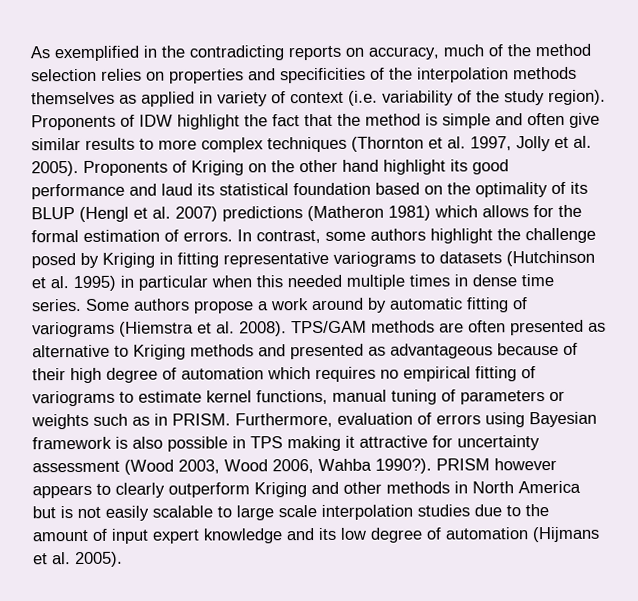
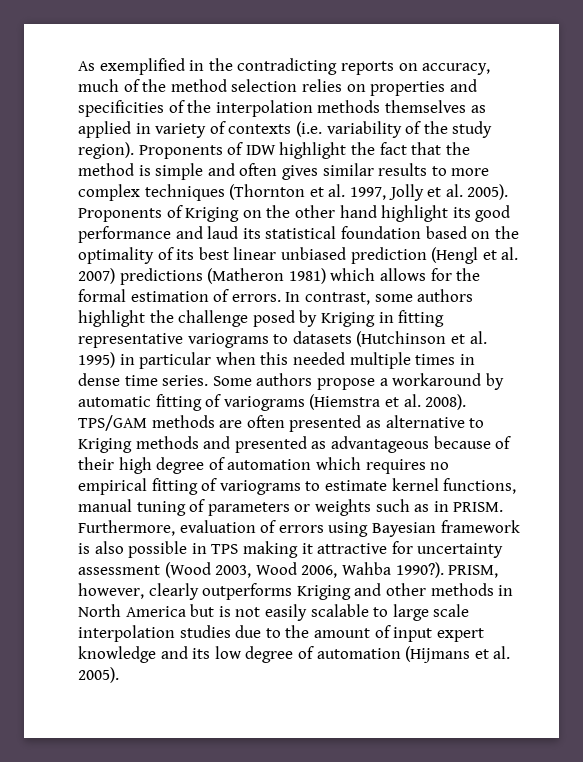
- As exemplified in the contradicting reports on accuracy, much of the method selection relies on properties and specificities of the interpolation methods themselves as applied in variety of context (i.e. variability of the study region).
+ As exemplified in the contradicting reports on accuracy, much of the method selection relies on properties and specificities of the interpolation methods themselves as applied in variety of contexts (i.e. variability of the study region).
- Proponents of IDW highlight the fact that the method is simple and often give similar results to more complex techniques (Thornton et al. 1997, Jolly et al. 2005).
+ Proponents of IDW highlight the fact that the method is simple and often gives similar results to more complex techniques (Thornton et al. 1997, Jolly et al. 2005).
- Proponents of Kriging on the other hand highlight its good performance and laud its statistical foundation based on the optimality of its BLUP (Hengl et al. 2007) predictions (Matheron 1981) which allows for the formal estimation of errors.
+ Proponents of Kriging on the other hand highlight its good performance and laud its statistical foundation based on the optimality of its best linear unbiased prediction (Hengl et al. 2007) predictions (Matheron 1981) which allows for the formal estimation of errors.
- Some authors propose a work around by automatic fitting of variograms (Hiemstra et al. 2008).
+ Some authors propose a workaround by automatic fitting of variograms (Hiemstra et al. 2008).
- PRISM however appears to clearly outperform Kriging and other methods in North America but is not easily scalable to large scale interpolation studies due to the amount of input expert knowledge and its low degree of automation (Hijmans et al. 2005).
+ PRISM, however, clearly outperforms Kriging and other methods in North America but is not easily scalable to large scale interpolation studies due to the amount of input expert knowledge and its low degree of automation (Hijmans et al. 2005).

